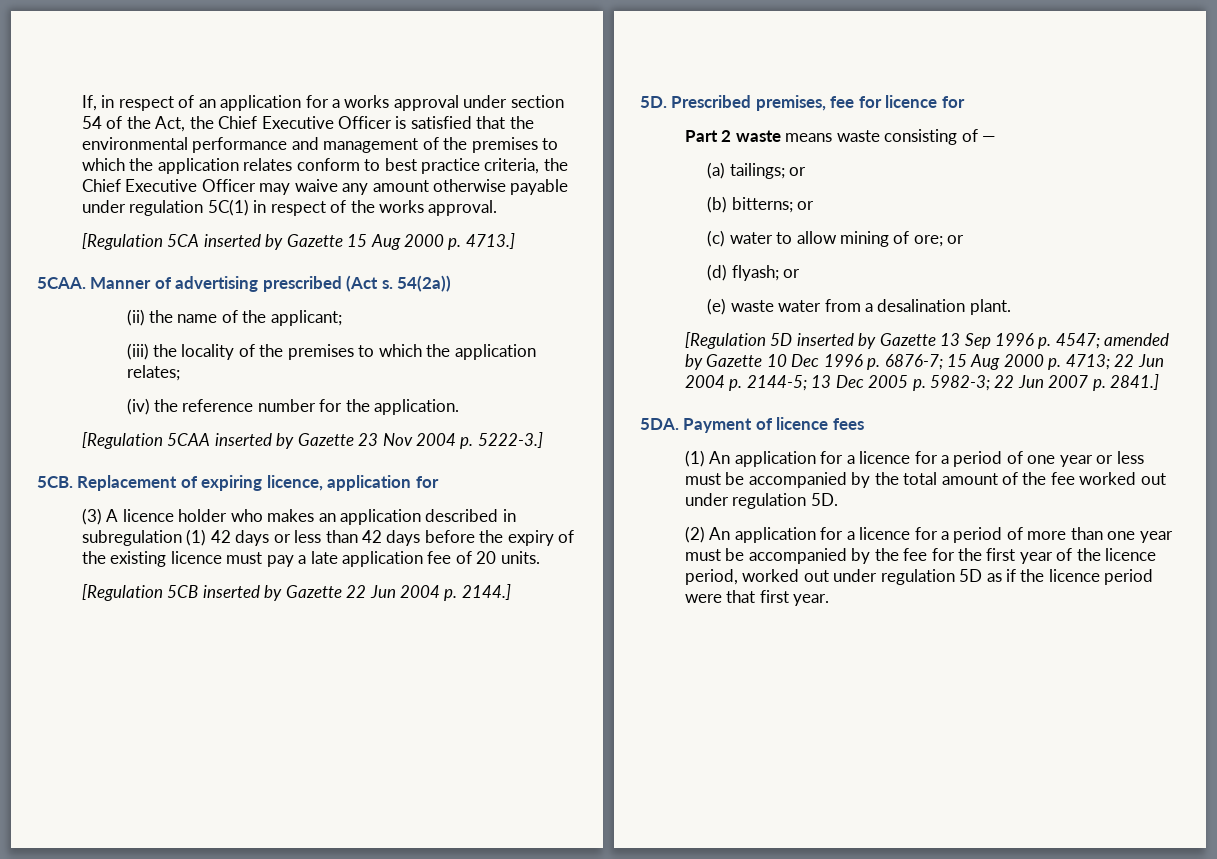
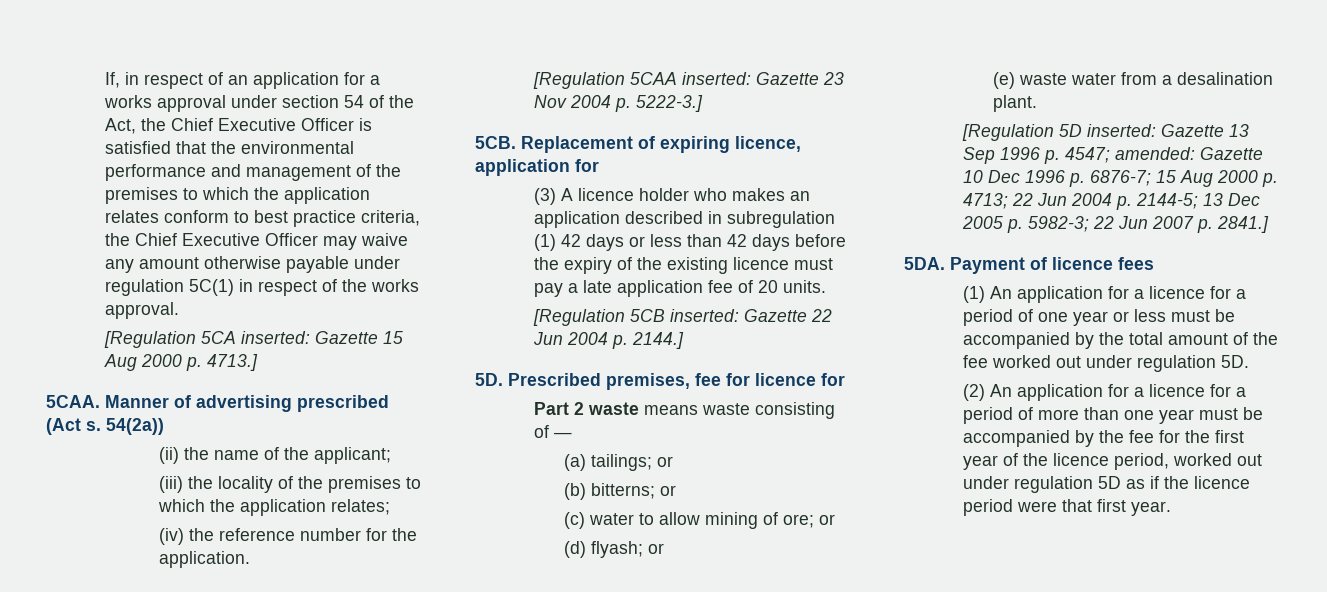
- [Regulation 5CA inserted by Gazette 15 Aug 2000 p. 4713.]
+ [Regulation 5CA inserted: Gazette 15 Aug 2000 p. 4713.]
- [Regulation 5CAA inserted by Gazette 23 Nov 2004 p. 5222-3.]
+ [Regulation 5CAA inserted: Gazette 23 Nov 2004 p. 5222-3.]
- [Regulation 5CB inserted by Gazette 22 Jun 2004 p. 2144.]
+ [Regulation 5CB inserted: Gazette 22 Jun 2004 p. 2144.]
- [Regulation 5D inserted by Gazette 13 Sep 1996 p. 4547; amended by Gazette 10 Dec 1996 p. 6876-7; 15 Aug 2000 p. 4713; 22 Jun 2004 p. 2144-5; 13 Dec 2005 p. 5982-3; 22 Jun 2007 p. 2841.]
+ [Regulation 5D inserted: Gazette 13 Sep 1996 p. 4547; amended: Gazette 10 Dec 1996 p. 6876-7; 15 Aug 2000 p. 4713; 22 Jun 2004 p. 2144-5; 13 Dec 2005 p. 5982-3; 22 Jun 2007 p. 2841.]

